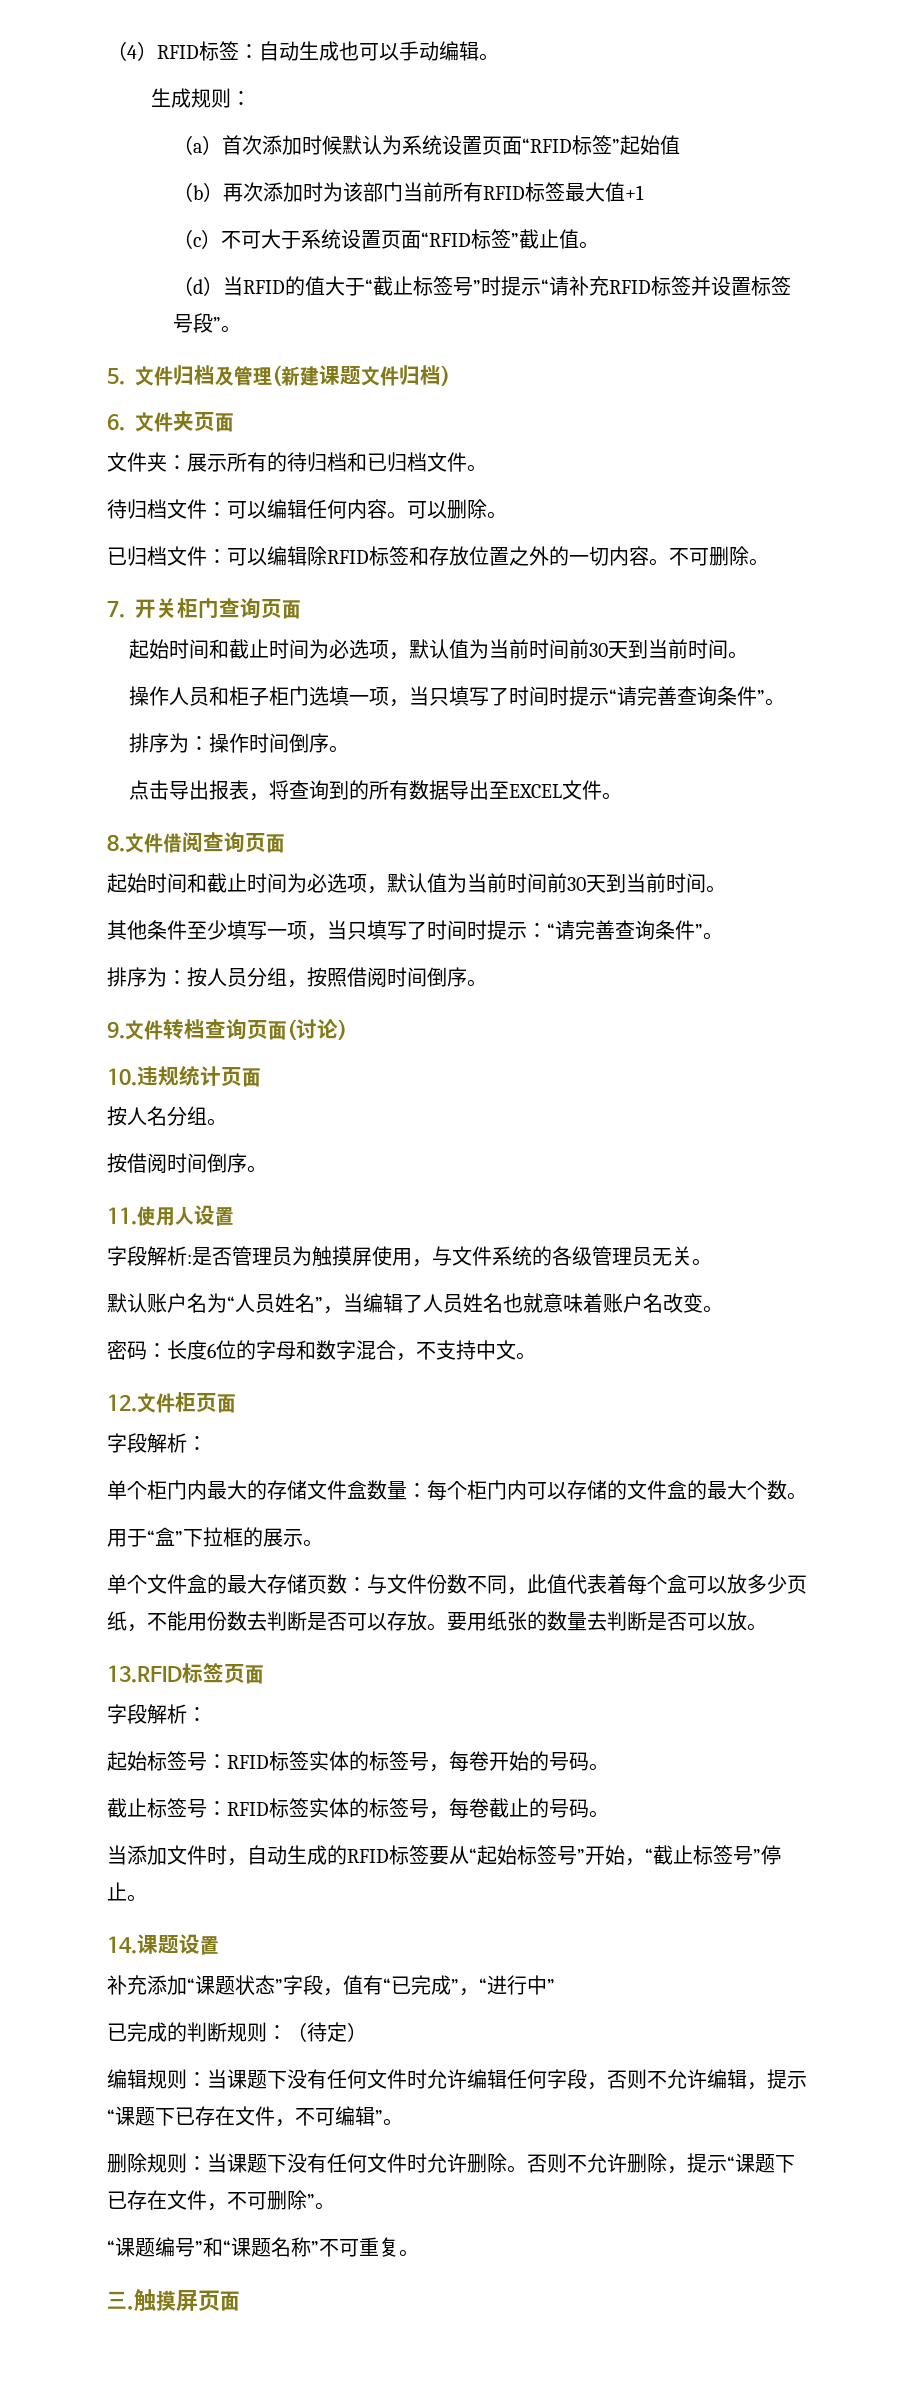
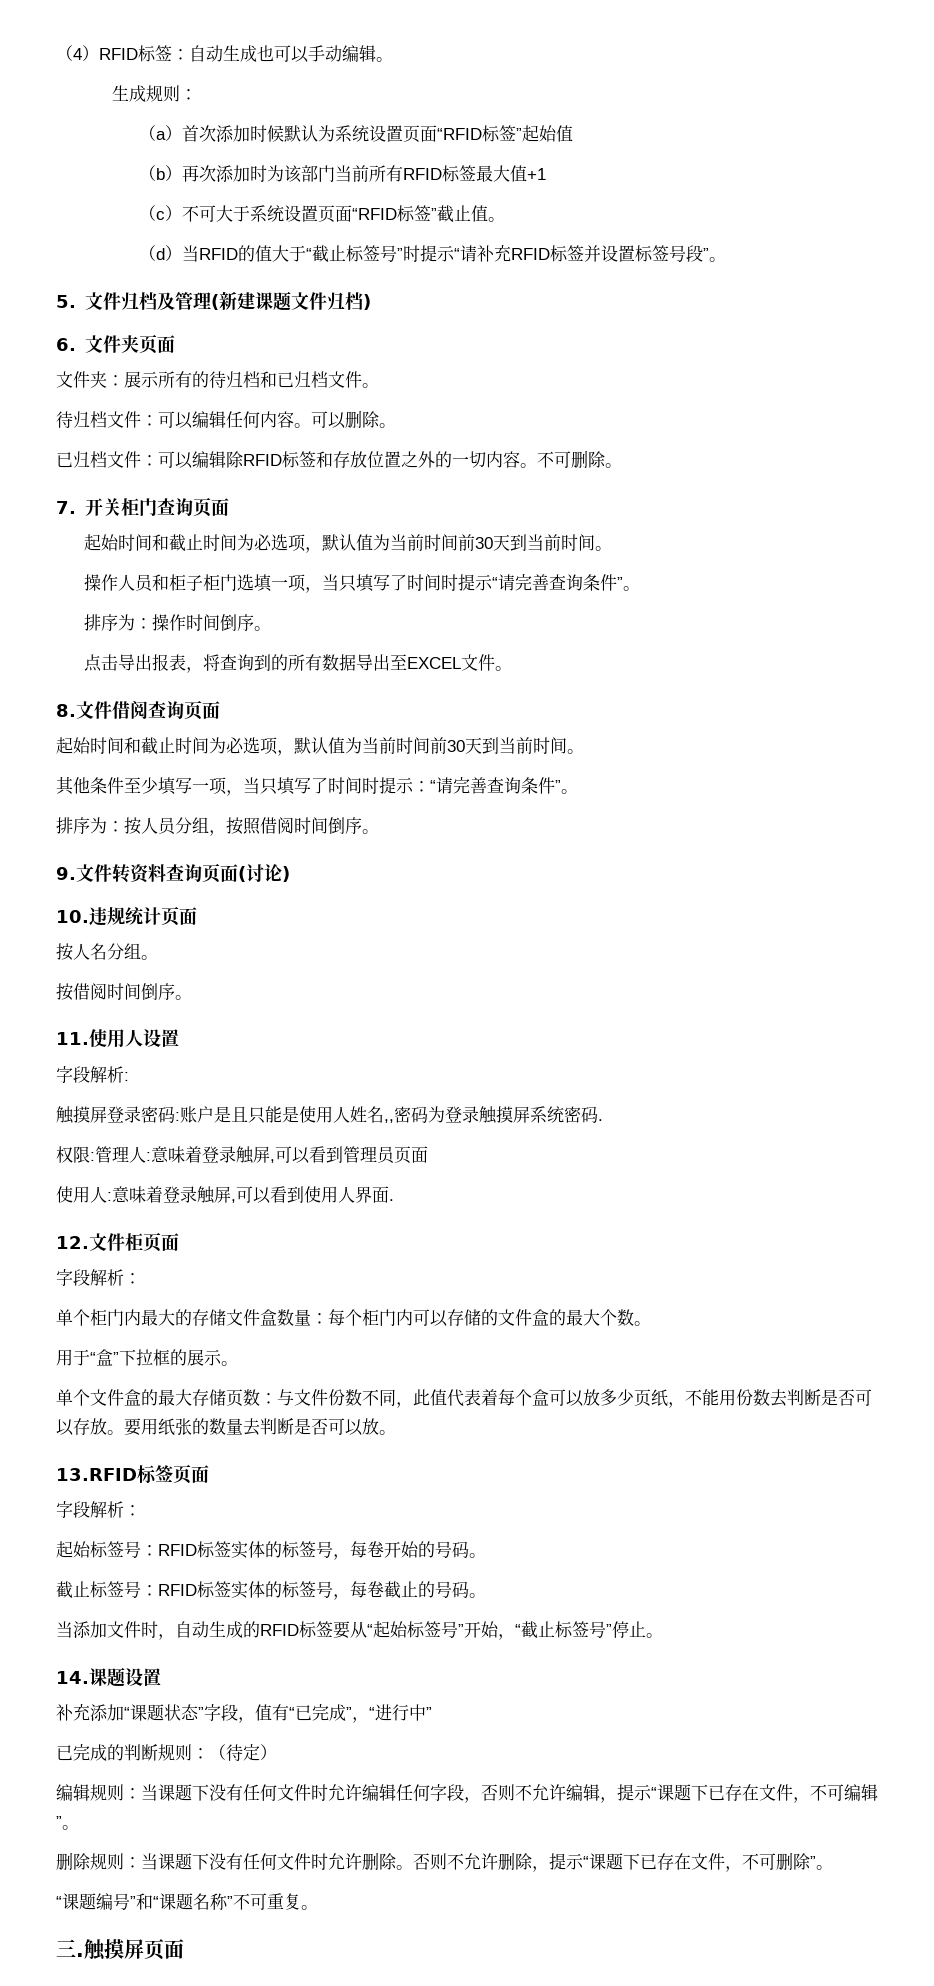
- 9.文件转档查询页面(讨论)
+ 9.文件转资料查询页面(讨论)
  11.使用人设置
- 字段解析:是否管理员为触摸屏使用，与文件系统的各级管理员无关。
- 默认账户名为“人员姓名”，当编辑了人员姓名也就意味着账户名改变。
- 密码：长度6位的字母和数字混合，不支持中文。
+ 字段解析:
+ 触摸屏登录密码:账户是且只能是使用人姓名,,密码为登录触摸屏系统密码.
+ 权限:管理人:意味着登录触屏,可以看到管理员页面
+ 使用人:意味着登录触屏,可以看到使用人界面.

